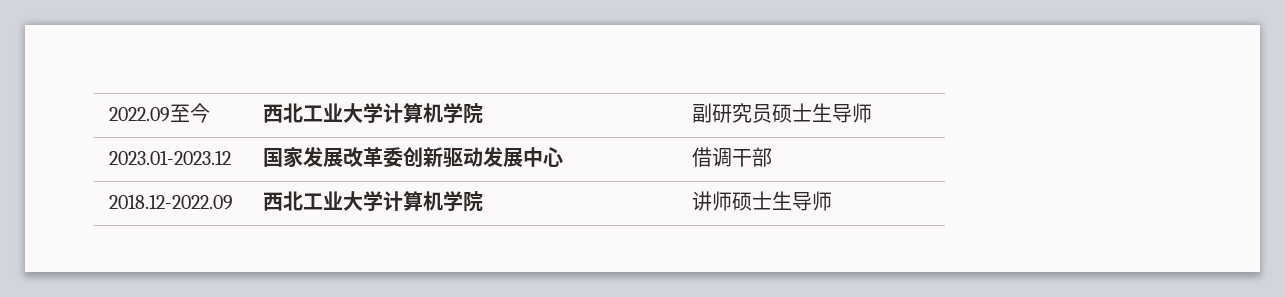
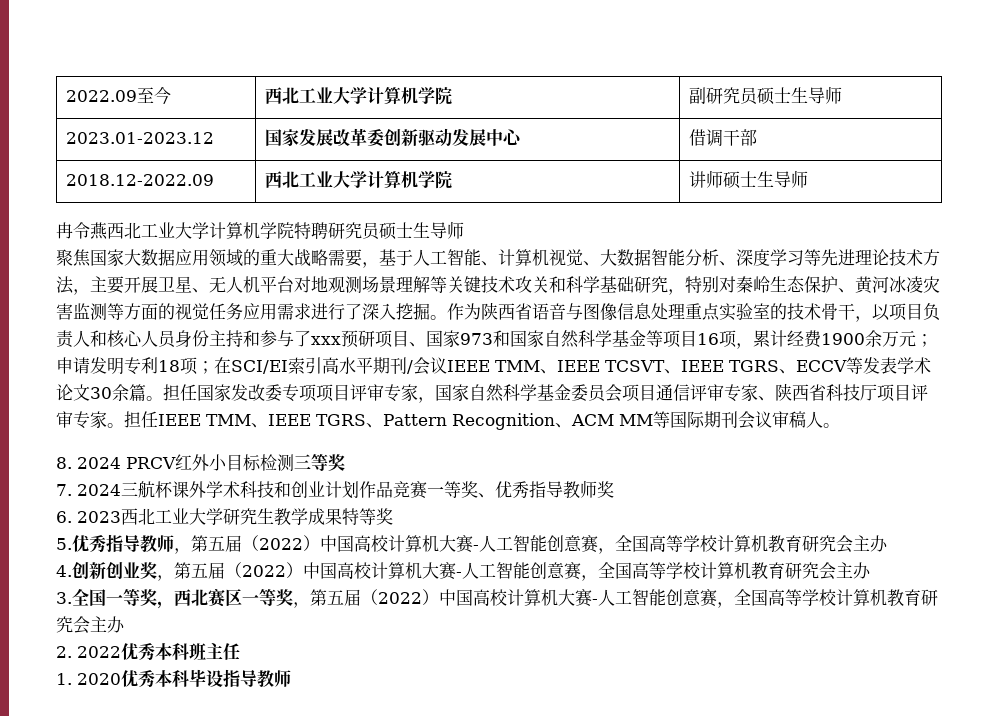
+ 冉令燕西北工业大学计算机学院特聘研究员硕士生导师
+ 聚焦国家大数据应用领域的重大战略需要，基于人工智能、计算机视觉、大数据智能分析、深度学习等先进理论技术方法，主要开展卫星、无人机平台对地观测场景理解等关键技术攻关和科学基础研究，特别对秦岭生态保护、黄河冰凌灾害监测等方面的视觉任务应用需求进行了深入挖掘。作为陕西省语音与图像信息处理重点实验室的技术骨干，以项目负责人和核心人员身份主持和参与了xxx预研项目、国家973和国家自然科学基金等项目16项，累计经费1900余万元；申请发明专利18项；在SCI/EI索引高水平期刊/会议IEEE TMM、IEEE TCSVT、IEEE TGRS、ECCV等发表学术论文30余篇。担任国家发改委专项项目评审专家，国家自然科学基金委员会项目通信评审专家、陕西省科技厅项目评审专家。担任IEEE TMM、IEEE TGRS、Pattern Recognition、ACM MM等国际期刊会议审稿人。
+ 8. 2024 PRCV红外小目标检测三等奖
+ 7. 2024三航杯课外学术科技和创业计划作品竞赛一等奖、优秀指导教师奖
+ 6. 2023西北工业大学研究生教学成果特等奖
+ 5.优秀指导教师，第五届（2022）中国高校计算机大赛-人工智能创意赛，全国高等学校计算机教育研究会主办
+ 4.创新创业奖，第五届（2022）中国高校计算机大赛-人工智能创意赛，全国高等学校计算机教育研究会主办
+ 3.全国一等奖，西北赛区一等奖，第五届（2022）中国高校计算机大赛-人工智能创意赛，全国高等学校计算机教育研究会主办
+ 2. 2022优秀本科班主任
+ 1. 2020优秀本科毕设指导教师

